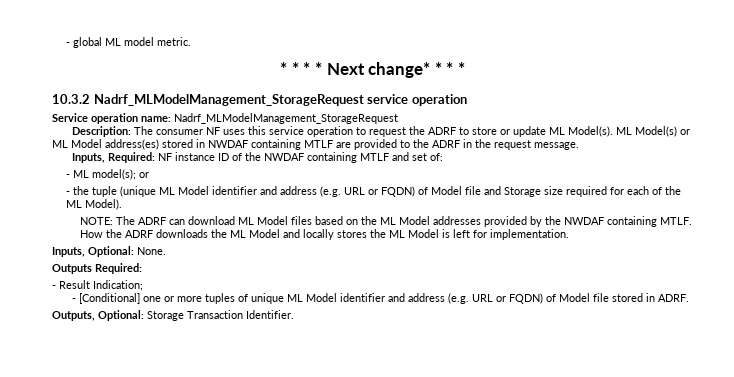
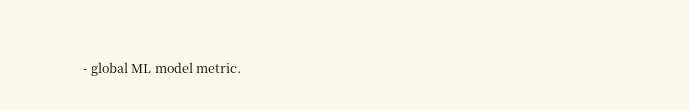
- * * * * Next change* * * *
- 10.3.2 Nadrf_MLModelManagement_StorageRequest service operation
- Service operation name: Nadrf_MLModelManagement_StorageRequest
- Description: The consumer NF uses this service operation to request the ADRF to store or update ML Model(s). ML Model(s) or ML Model address(es) stored in NWDAF containing MTLF are provided to the ADRF in the request message.
- Inputs, Required: NF instance ID of the NWDAF containing MTLF and set of:
- - ML model(s); or
- - the tuple (unique ML Model identifier and address (e.g. URL or FQDN) of Model file and Storage size required for each of the ML Model).
- NOTE: The ADRF can download ML Model files based on the ML Model addresses provided by the NWDAF containing MTLF. How the ADRF downloads the ML Model and locally stores the ML Model is left for implementation.
- Inputs, Optional: None.
- Outputs Required:
- - Result Indication;
- - [Conditional] one or more tuples of unique ML Model identifier and address (e.g. URL or FQDN) of Model file stored in ADRF.
- Outputs, Optional: Storage Transaction Identifier.

